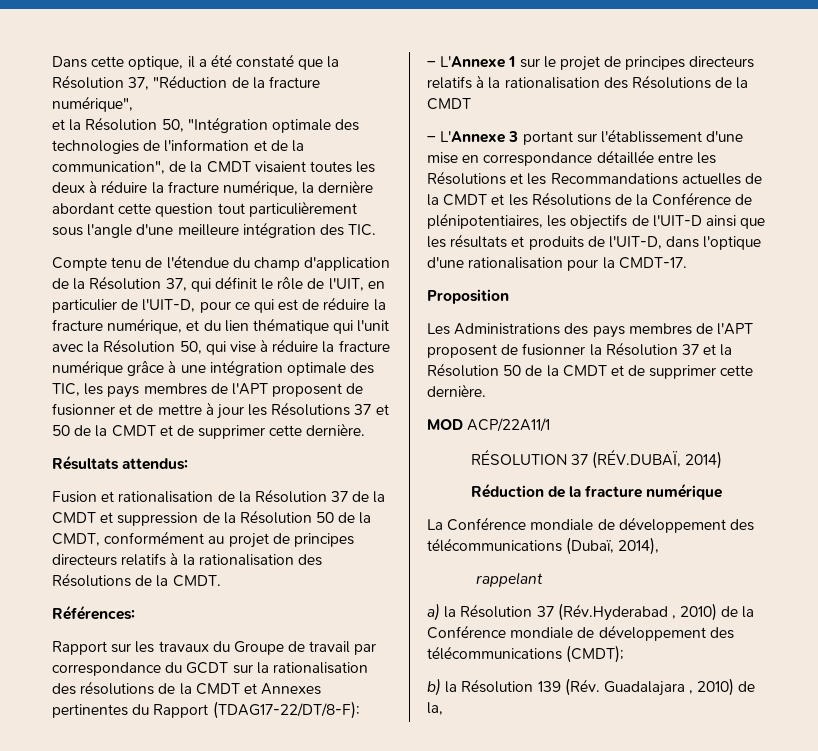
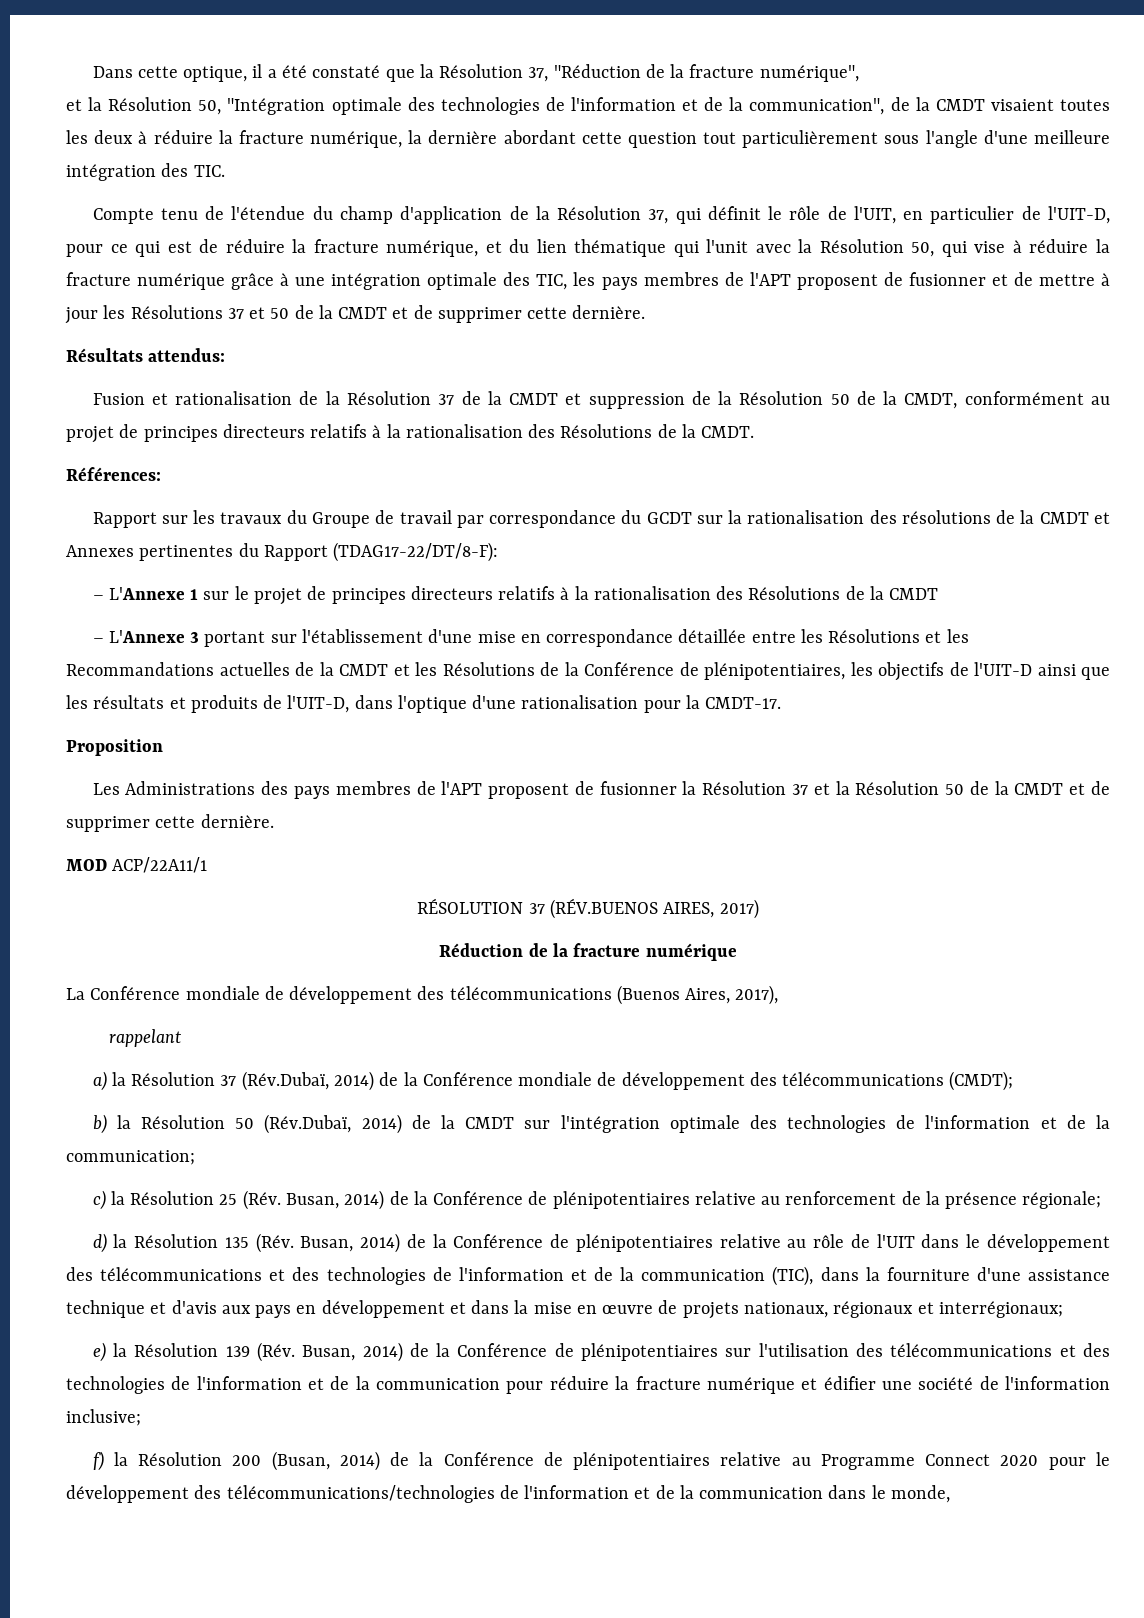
- RÉSOLUTION 37 (RÉV.DUBAÏ, 2014)
+ RÉSOLUTION 37 (RÉV.BUENOS AIRES, 2017)
- La Conférence mondiale de développement des télécommunications (Dubaï, 2014),
+ La Conférence mondiale de développement des télécommunications (Buenos Aires, 2017),
- a) la Résolution 37 (Rév.Hyderabad , 2010) de la Conférence mondiale de développement des télécommunications (CMDT);
+ a) la Résolution 37 (Rév.Dubaï, 2014) de la Conférence mondiale de développement des télécommunications (CMDT);
- b) la Résolution 139 (Rév. Guadalajara , 2010) de la,
+ b) la Résolution 50 (Rév.Dubaï, 2014) de la CMDT sur l'intégration optimale des technologies de l'information et de la communication;
+ c) la Résolution 25 (Rév. Busan, 2014) de la Conférence de plénipotentiaires relative au renforcement de la présence régionale;
+ d) la Résolution 135 (Rév. Busan, 2014) de la Conférence de plénipotentiaires relative au rôle de l'UIT dans le développement des télécommunications et des technologies de l'information et de la communication (TIC), dans la fourniture d'une assistance technique et d'avis aux pays en développement et dans la mise en œuvre de projets nationaux, régionaux et interrégionaux;
+ e) la Résolution 139 (Rév. Busan, 2014) de la Conférence de plénipotentiaires sur l'utilisation des télécommunications et des technologies de l'information et de la communication pour réduire la fracture numérique et édifier une société de l'information inclusive;
+ f) la Résolution 200 (Busan, 2014) de la Conférence de plénipotentiaires relative au Programme Connect 2020 pour le développement des télécommunications/technologies de l'information et de la communication dans le monde,

